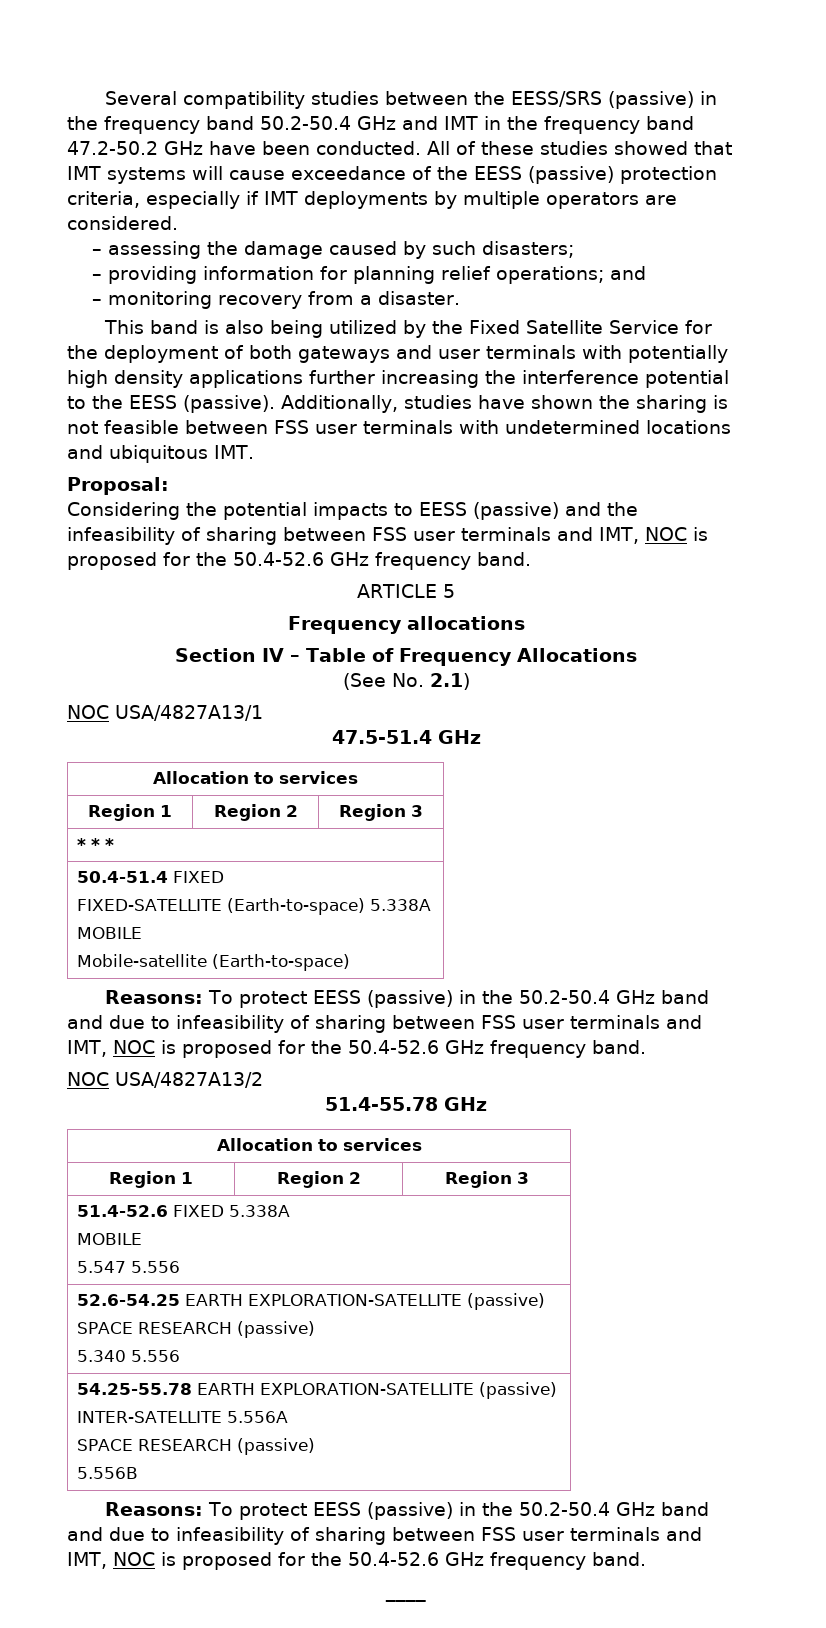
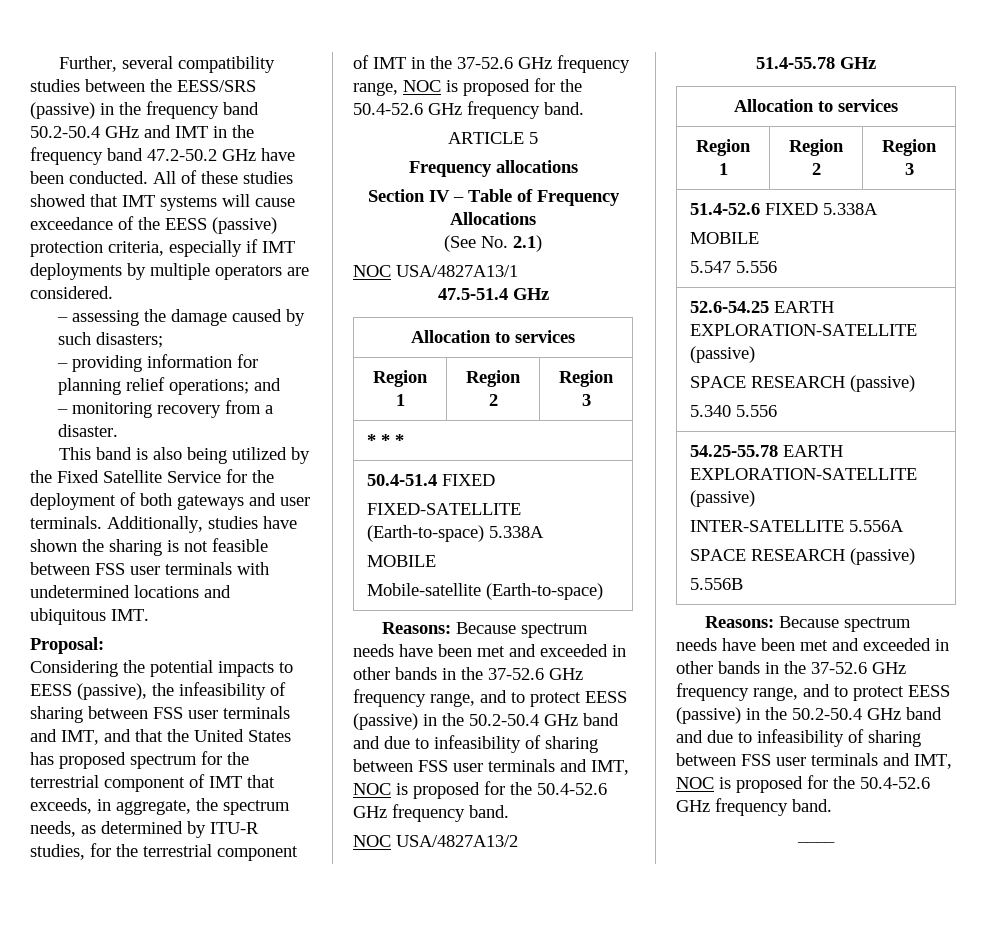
- Several compatibility studies between the EESS/SRS (passive) in the frequency band 50.2-50.4 GHz and IMT in the frequency band 47.2-50.2 GHz have been conducted.
+ Further, several compatibility studies between the EESS/SRS (passive) in the frequency band 50.2-50.4 GHz and IMT in the frequency band 47.2-50.2 GHz have been conducted.
- This band is also being utilized by the Fixed Satellite Service for the deployment of both gateways and user terminals with potentially high density applications further increasing the interference potential to the EESS (passive).
+ This band is also being utilized by the Fixed Satellite Service for the deployment of both gateways and user terminals.
- Considering the potential impacts to EESS (passive) and the infeasibility of sharing between FSS user terminals and IMT, NOC is proposed for the 50.4-52.6 GHz frequency band.
+ Considering the potential impacts to EESS (passive), the infeasibility of sharing between FSS user terminals and IMT, and that the United States has proposed spectrum for the terrestrial component of IMT that exceeds, in aggregate, the spectrum needs, as determined by ITU-R studies, for the terrestrial component of IMT in the 37-52.6 GHz frequency range, NOC is proposed for the 50.4-52.6 GHz frequency band.
  50.4-51.4 FIXED
  FIXED-SATELLITE (Earth-to-space) 5.338A
  MOBILE
  Mobile-satellite (Earth-to-space)
- Reasons: To protect EESS (passive) in the 50.2-50.4 GHz band and due to infeasibility of sharing between FSS user terminals and IMT, NOC is proposed for the 50.4-52.6 GHz frequency band.
+ Reasons: Because spectrum needs have been met and exceeded in other bands in the 37-52.6 GHz frequency range, and to protect EESS (passive) in the 50.2-50.4 GHz band and due to infeasibility of sharing between FSS user terminals and IMT, NOC is proposed for the 50.4-52.6 GHz frequency band.
  54.25-55.78 EARTH EXPLORATION-SATELLITE (passive)
  INTER-SATELLITE 5.556A
  SPACE RESEARCH (passive)
  5.556B
- Reasons: To protect EESS (passive) in the 50.2-50.4 GHz band and due to infeasibility of sharing between FSS user terminals and IMT, NOC is proposed for the 50.4-52.6 GHz frequency band.
+ Reasons: Because spectrum needs have been met and exceeded in other bands in the 37-52.6 GHz frequency range, and to protect EESS (passive) in the 50.2-50.4 GHz band and due to infeasibility of sharing between FSS user terminals and IMT, NOC is proposed for the 50.4-52.6 GHz frequency band.

